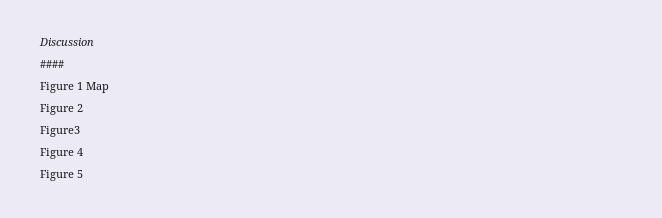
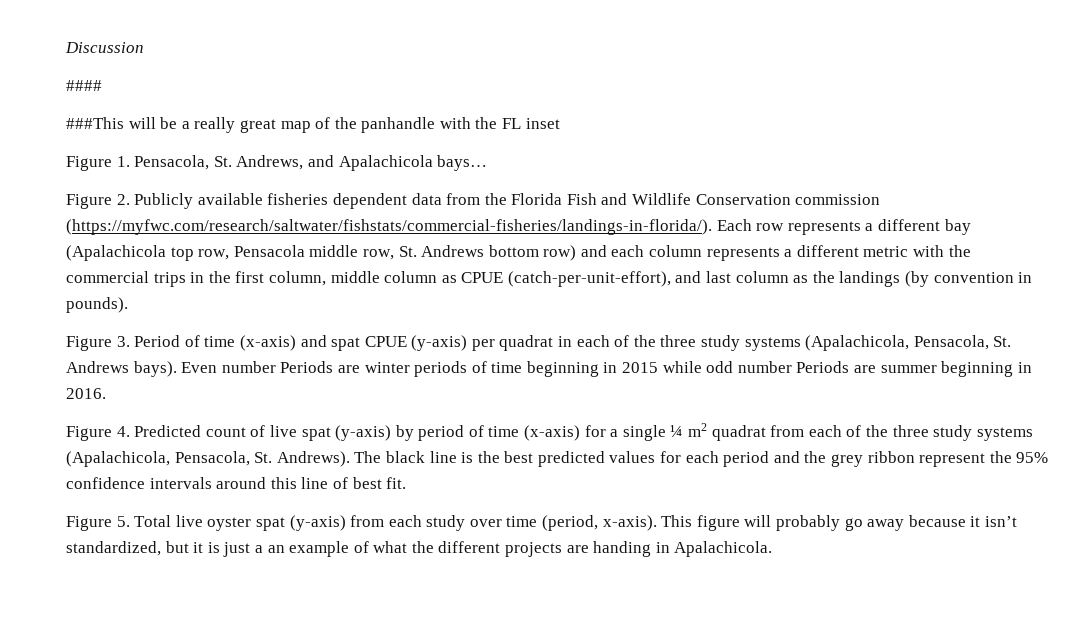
- Figure 1 Map
- Figure 2
- Figure3
- Figure 4
- Figure 5
+ ###This will be a really great map of the panhandle with the FL inset
+ Figure 1. Pensacola, St. Andrews, and Apalachicola bays…
+ Figure 2. Publicly available fisheries dependent data from the Florida Fish and Wildlife Conservation commission (https://myfwc.com/research/saltwater/fishstats/commercial-fisheries/landings-in-florida/). Each row represents a different bay (Apalachicola top row, Pensacola middle row, St. Andrews bottom row) and each column represents a different metric with the commercial trips in the first column, middle column as CPUE (catch-per-unit-effort), and last column as the landings (by convention in pounds).
+ Figure 3. Period of time (x-axis) and spat CPUE (y-axis) per quadrat in each of the three study systems (Apalachicola, Pensacola, St. Andrews bays). Even number Periods are winter periods of time beginning in 2015 while odd number Periods are summer beginning in 2016.
+ Figure 4. Predicted count of live spat (y-axis) by period of time (x-axis) for a single ¼ m2 quadrat from each of the three study systems (Apalachicola, Pensacola, St. Andrews). The black line is the best predicted values for each period and the grey ribbon represent the 95% confidence intervals around this line of best fit.
+ Figure 5. Total live oyster spat (y-axis) from each study over time (period, x-axis). This figure will probably go away because it isn’t standardized, but it is just a an example of what the different projects are handing in Apalachicola.

